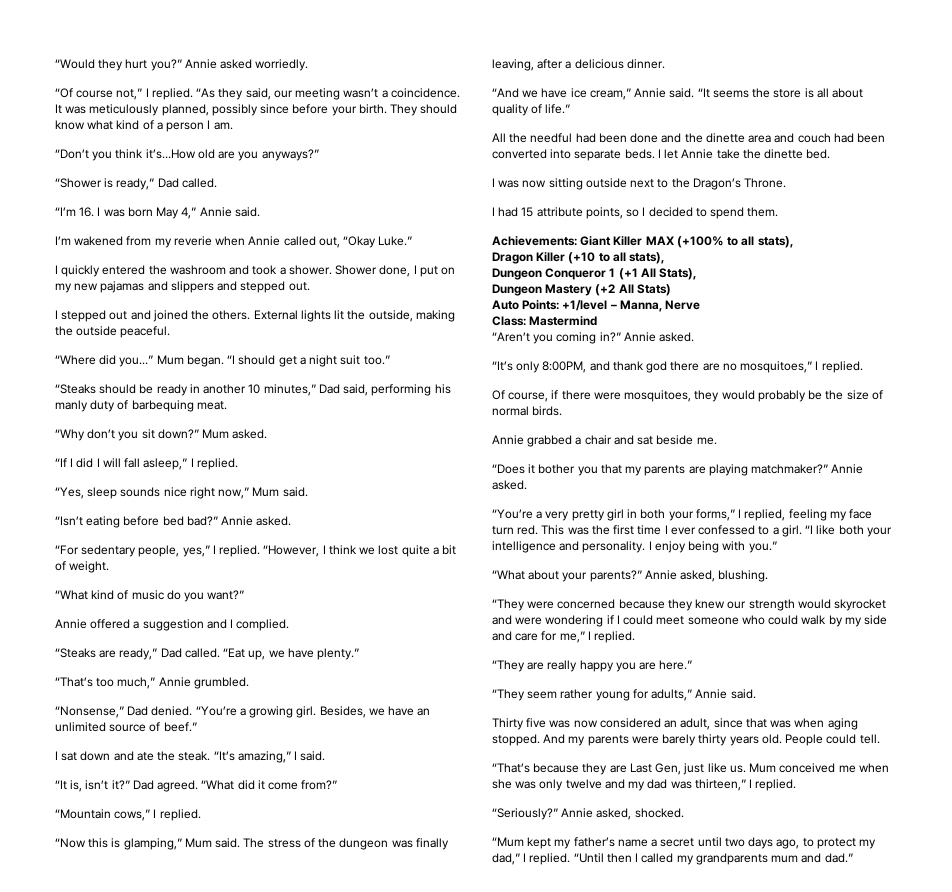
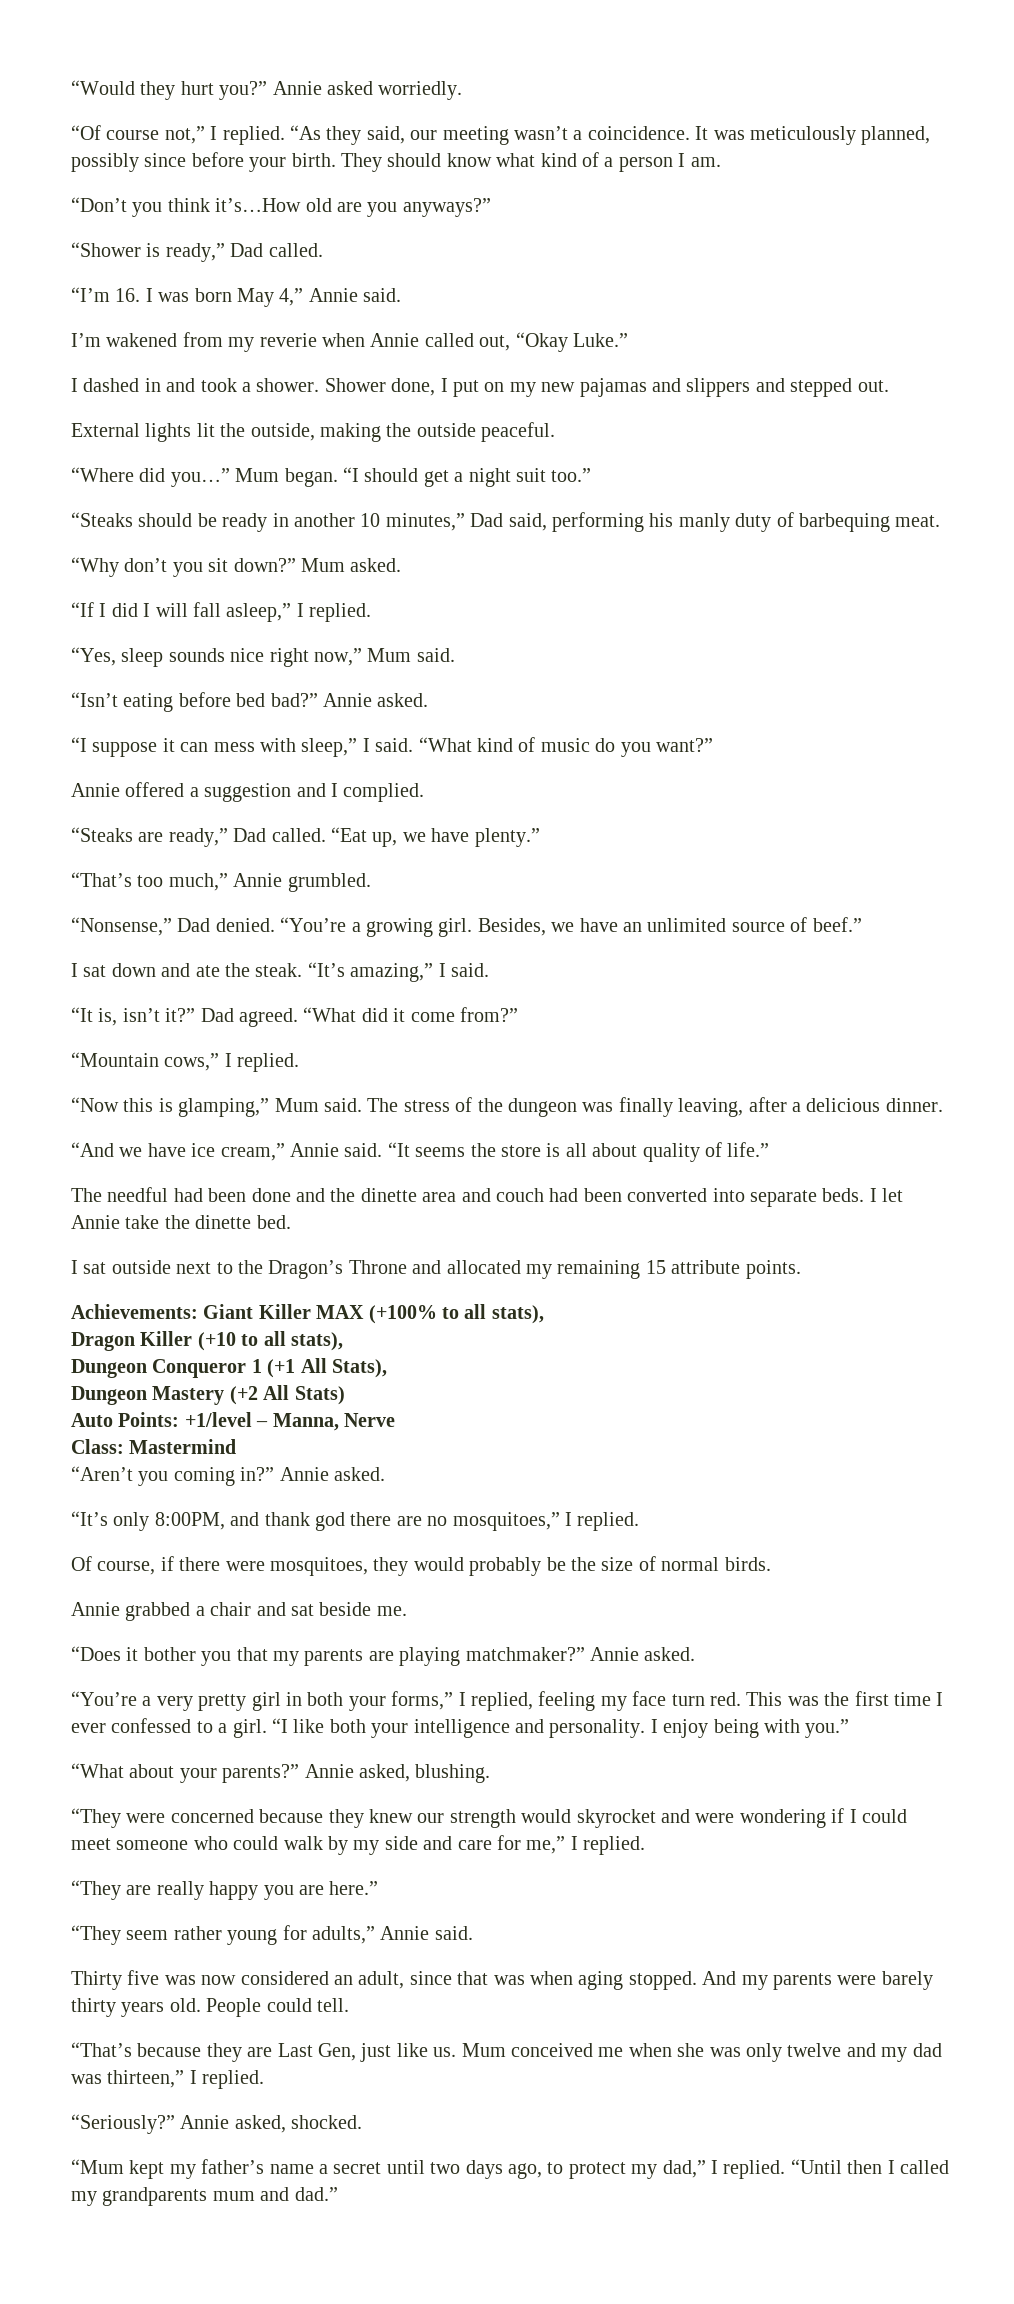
- I quickly entered the washroom and took a shower.
+ I dashed in and took a shower.
- I stepped out and joined the others.
- “For sedentary people, yes,” I replied. “However, I think we lost quite a bit of weight.
- “What kind of music do you want?”
+ “I suppose it can mess with sleep,” I said. “What kind of music do you want?”
- All the needful had been done and the dinette area and couch had been converted into separate beds.
+ The needful had been done and the dinette area and couch had been converted into separate beds.
- I was now sitting outside next to the Dragon’s Throne.
- I had 15 attribute points, so I decided to spend them.
+ I sat outside next to the Dragon’s Throne and allocated my remaining 15 attribute points.

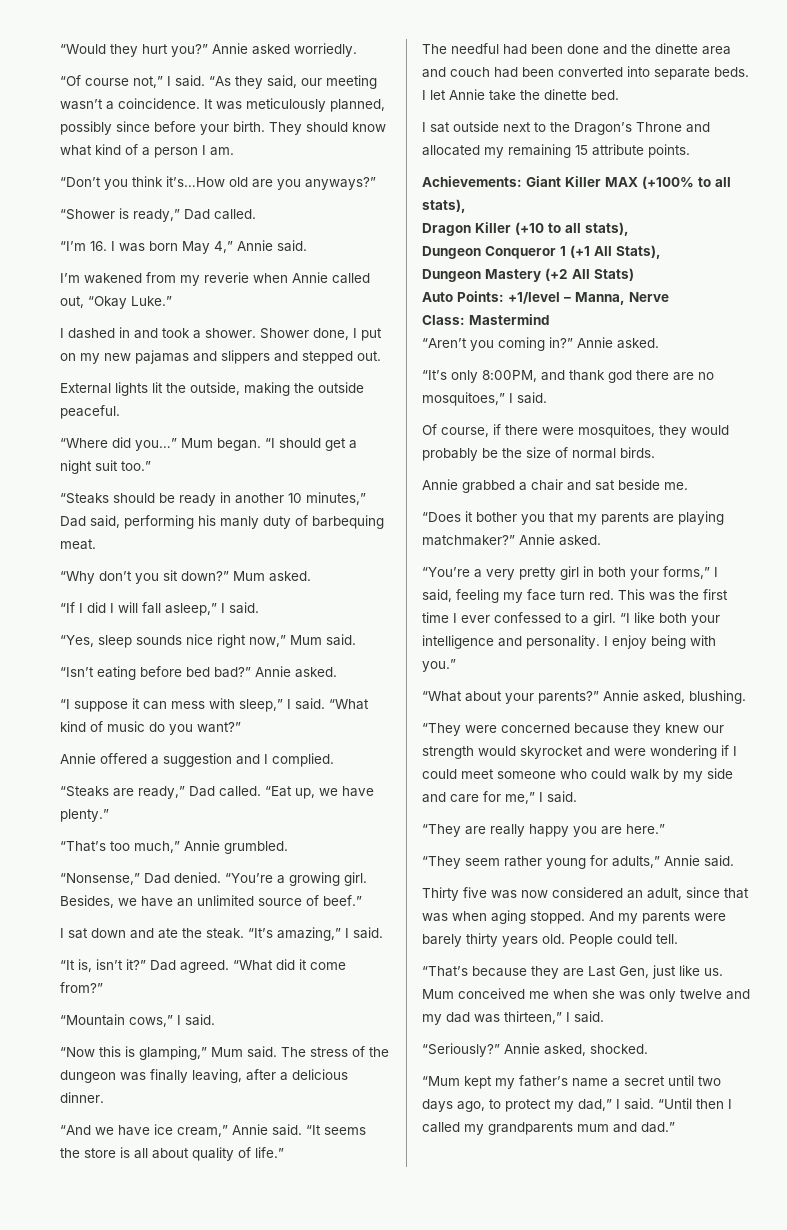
- “Of course not,” I replied.
+ “Of course not,” I said.
- “If I did I will fall asleep,” I replied.
+ “If I did I will fall asleep,” I said.
- “Mountain cows,” I replied.
+ “Mountain cows,” I said.
- “It’s only 8:00PM, and thank god there are no mosquitoes,” I replied.
+ “It’s only 8:00PM, and thank god there are no mosquitoes,” I said.
- “You’re a very pretty girl in both your forms,” I replied, feeling my face turn red.
+ “You’re a very pretty girl in both your forms,” I said, feeling my face turn red.
- “They were concerned because they knew our strength would skyrocket and were wondering if I could meet someone who could walk by my side and care for me,” I replied.
+ “They were concerned because they knew our strength would skyrocket and were wondering if I could meet someone who could walk by my side and care for me,” I said.
- Mum conceived me when she was only twelve and my dad was thirteen,” I replied.
+ Mum conceived me when she was only twelve and my dad was thirteen,” I said.
- “Mum kept my father’s name a secret until two days ago, to protect my dad,” I replied.
+ “Mum kept my father’s name a secret until two days ago, to protect my dad,” I said.

